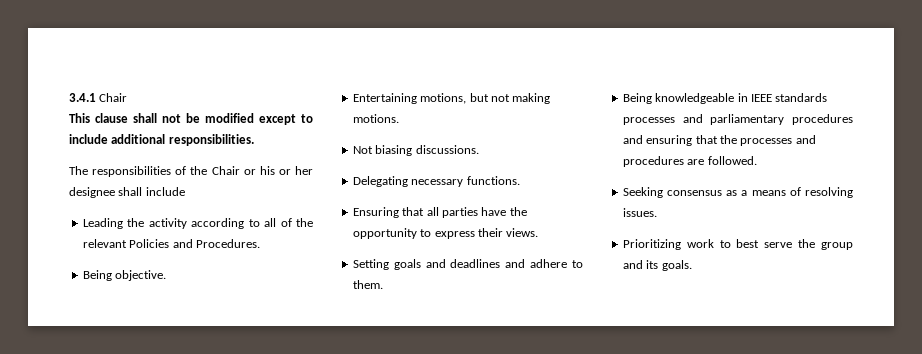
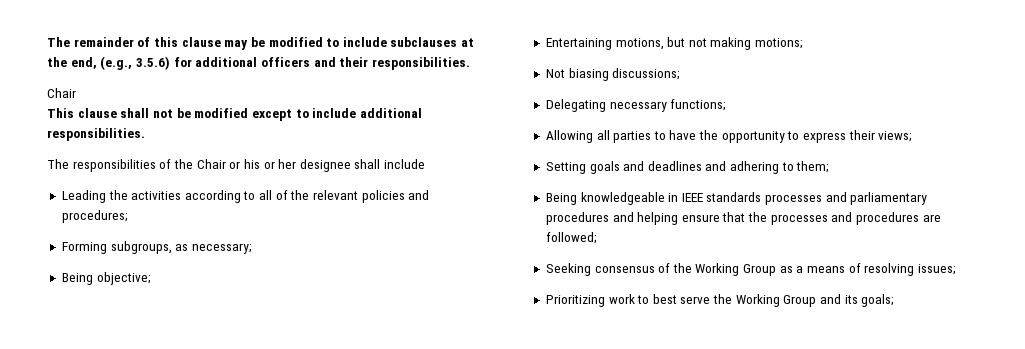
- 3.4.1 Chair
+ The remainder of this clause may be modified to include subclauses at the end, (e.g., 3.5.6) for additional officers and their responsibilities.
+ Chair
- Leading the activity according to all of the relevant Policies and Procedures.
- Being objective.
+ Leading the activities according to all of the relevant policies and procedures;
+ Forming subgroups, as necessary;
+ Being objective;
- Entertaining motions, but not making motions.
+ Entertaining motions, but not making motions;
- Not biasing discussions.
+ Not biasing discussions;
- Delegating necessary functions.
- Ensuring that all parties have the opportunity to express their views.
+ Delegating necessary functions;
+ Allowing all parties to have the opportunity to express their views;
- Setting goals and deadlines and adhere to them.
+ Setting goals and deadlines and adhering to them;
- Being knowledgeable in IEEE standards processes and parliamentary procedures and ensuring that the processes and procedures are followed.
+ Being knowledgeable in IEEE standards processes and parliamentary procedures and helping ensure that the processes and procedures are followed;
- Seeking consensus as a means of resolving issues.
+ Seeking consensus of the Working Group as a means of resolving issues;
- Prioritizing work to best serve the group and its goals.
+ Prioritizing work to best serve the Working Group and its goals;

